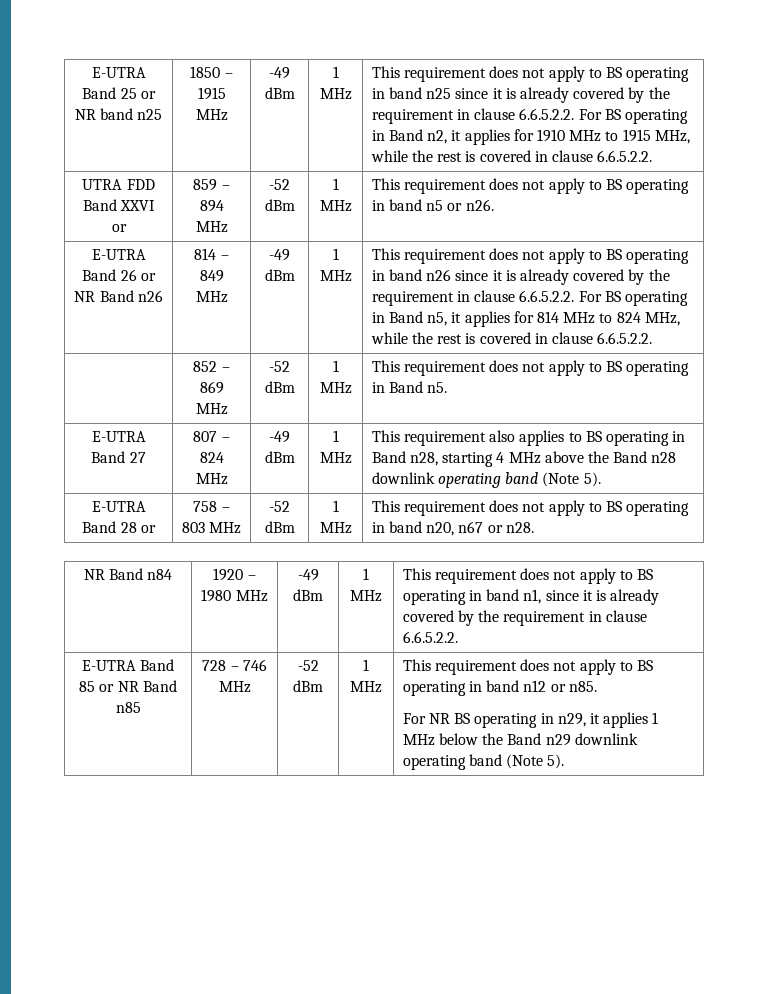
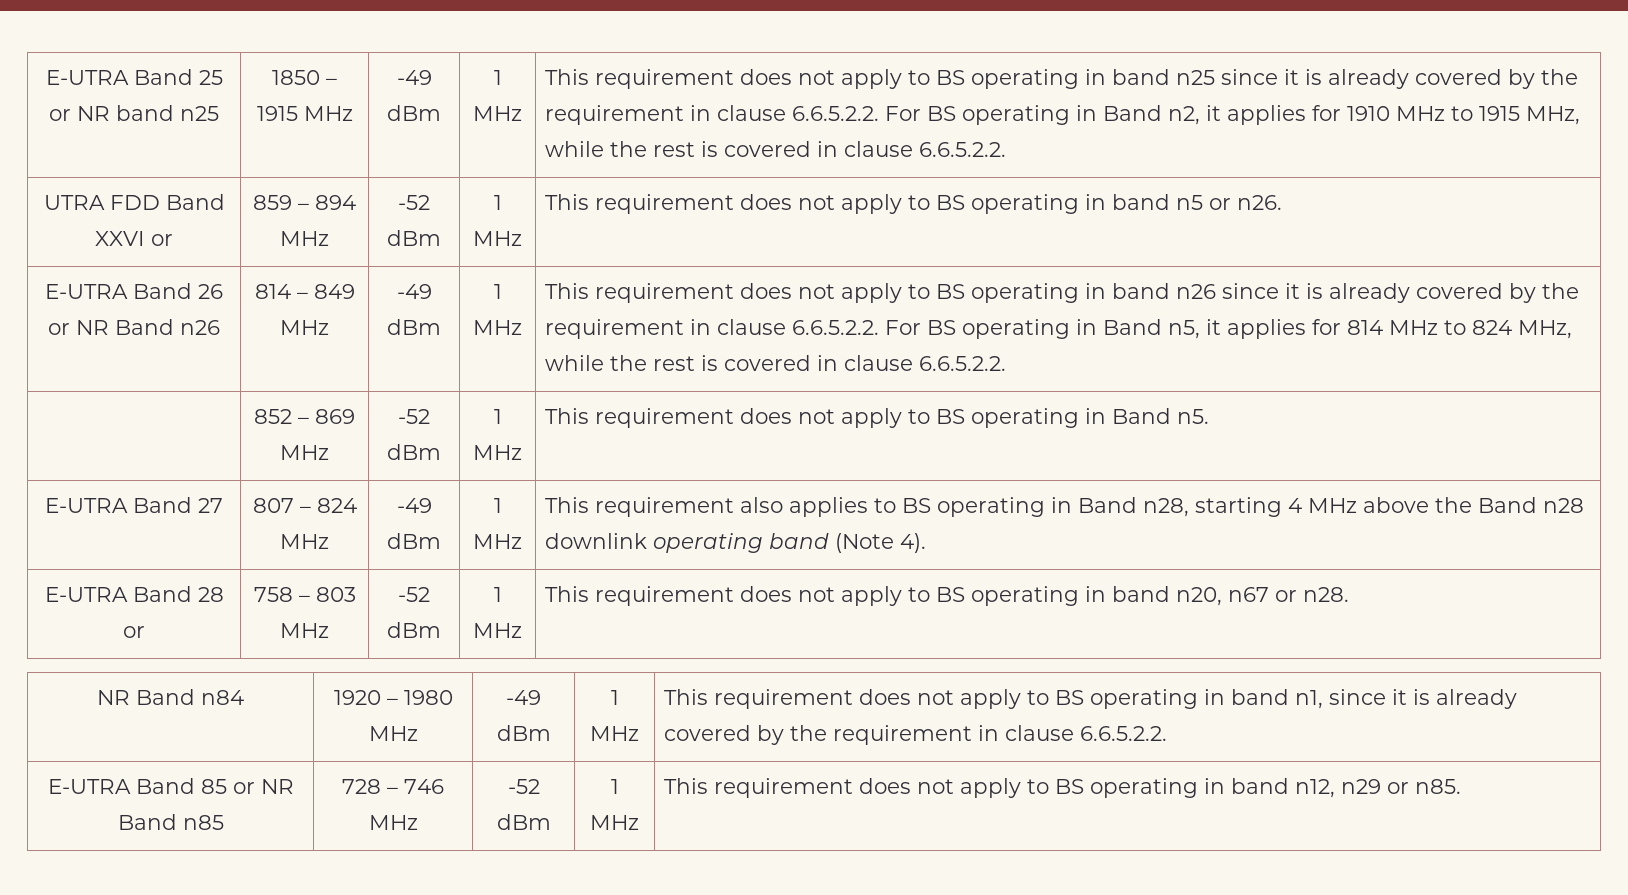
- E-UTRA Band 27 | 807 – 824 MHz | -49 dBm | 1 MHz | This requirement also applies to BS operating in Band n28, starting 4 MHz above the Band n28 downlink operating band (Note 5).
+ E-UTRA Band 27 | 807 – 824 MHz | -49 dBm | 1 MHz | This requirement also applies to BS operating in Band n28, starting 4 MHz above the Band n28 downlink operating band (Note 4).
- This requirement does not apply to BS operating in band n12 or n85.
+ This requirement does not apply to BS operating in band n12, n29 or n85.
- For NR BS operating in n29, it applies 1 MHz below the Band n29 downlink operating band (Note 5).

